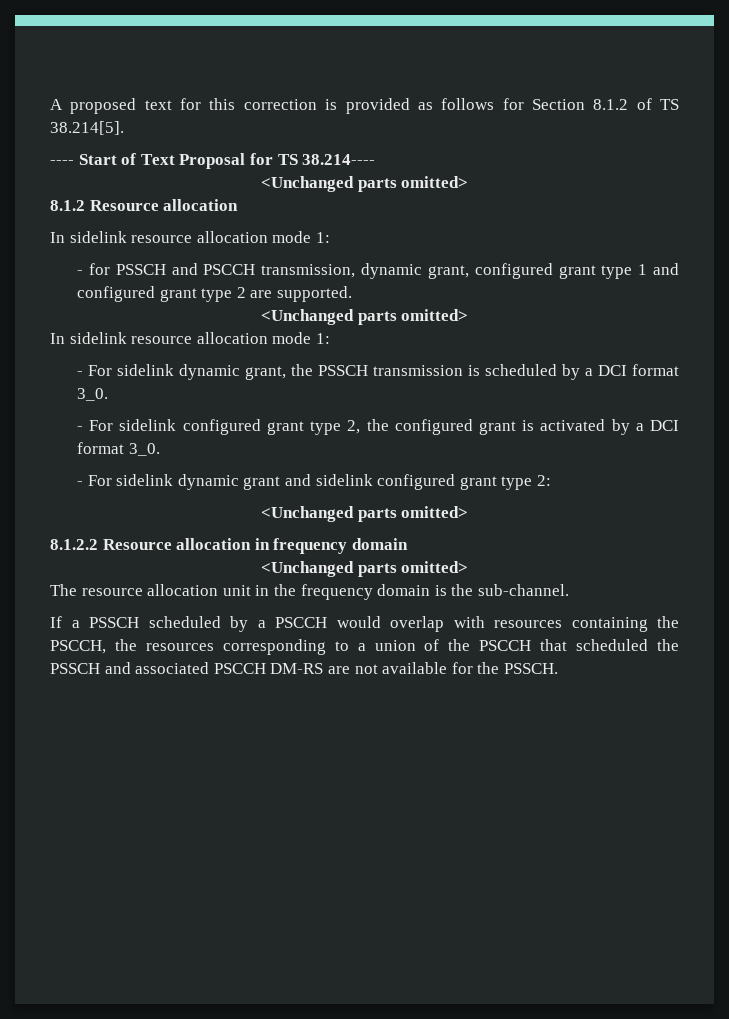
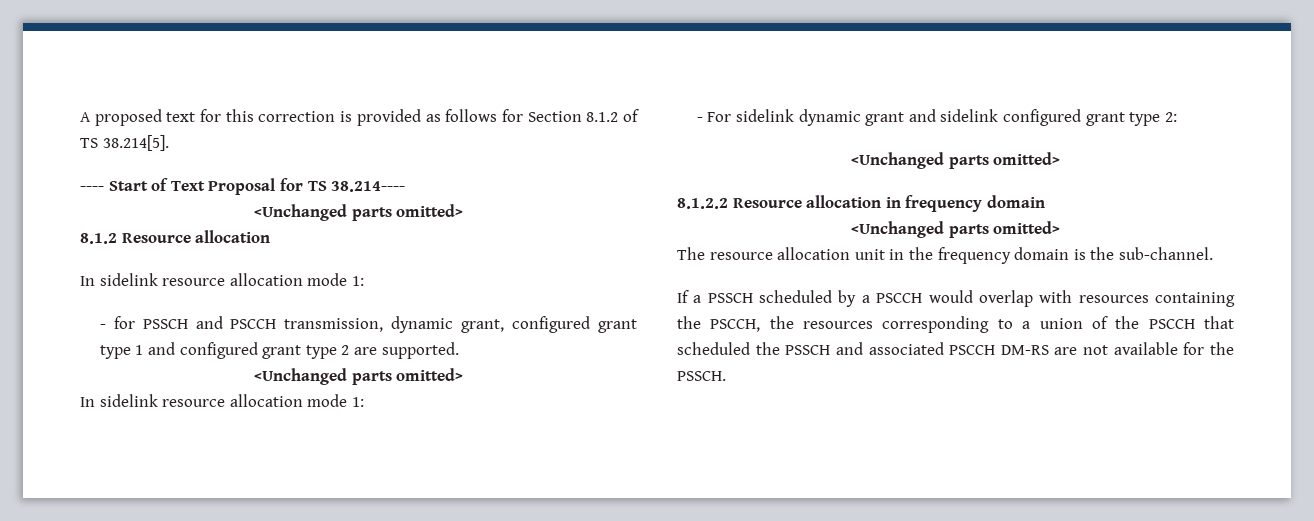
- - For sidelink dynamic grant, the PSSCH transmission is scheduled by a DCI format 3_0.
- - For sidelink configured grant type 2, the configured grant is activated by a DCI format 3_0.

